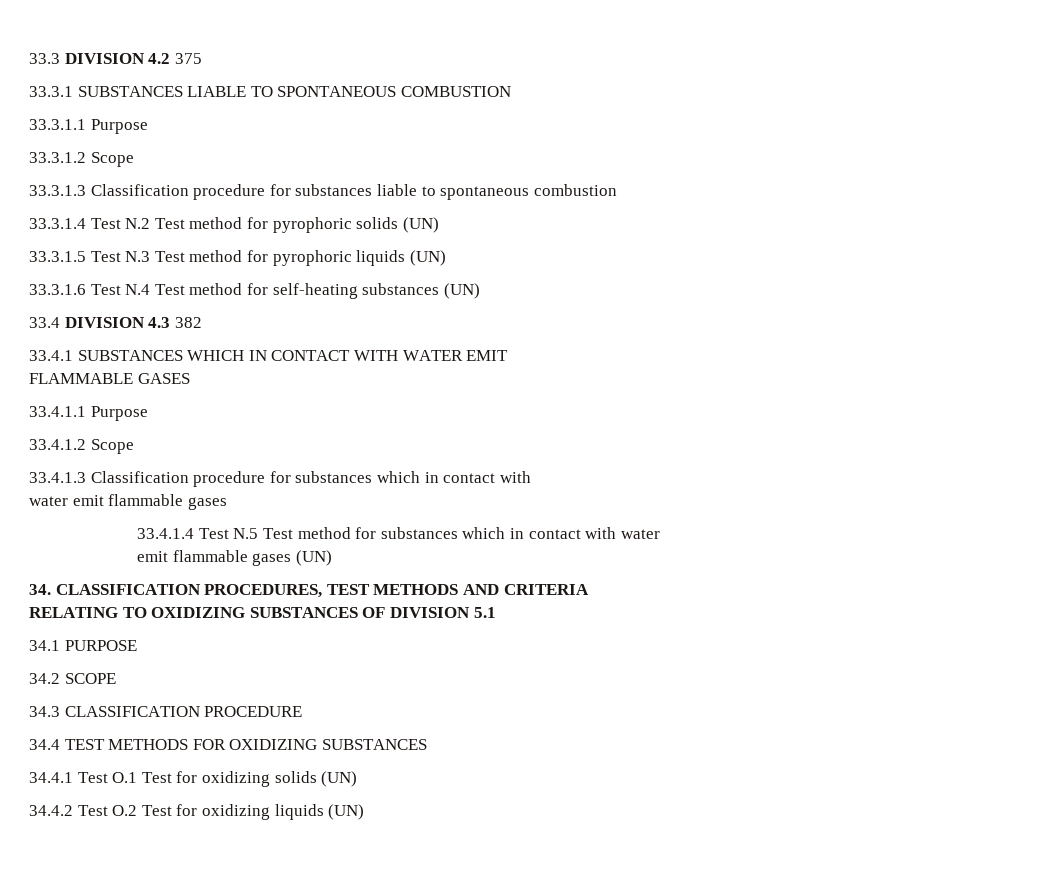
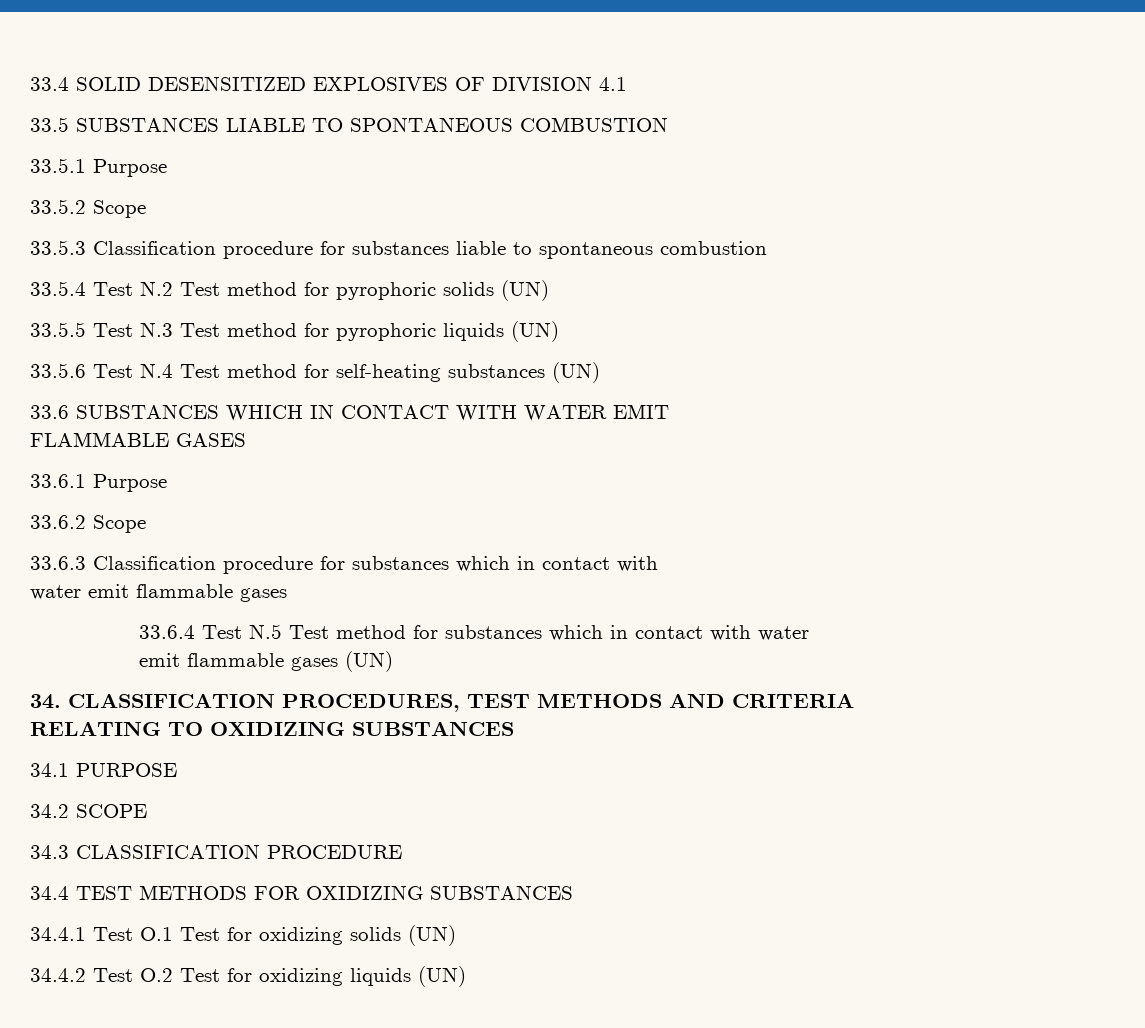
- 33.3 DIVISION 4.2 375
- 33.3.1 SUBSTANCES LIABLE TO SPONTANEOUS COMBUSTION
+ 33.4 SOLID DESENSITIZED EXPLOSIVES OF DIVISION 4.1
+ 33.5 SUBSTANCES LIABLE TO SPONTANEOUS COMBUSTION
- 33.3.1.1 Purpose
- 33.3.1.2 Scope
- 33.3.1.3 Classification procedure for substances liable to spontaneous combustion
+ 33.5.1 Purpose
+ 33.5.2 Scope
+ 33.5.3 Classification procedure for substances liable to spontaneous combustion
- 33.3.1.4 Test N.2 Test method for pyrophoric solids (UN)
+ 33.5.4 Test N.2 Test method for pyrophoric solids (UN)
- 33.3.1.5 Test N.3 Test method for pyrophoric liquids (UN)
+ 33.5.5 Test N.3 Test method for pyrophoric liquids (UN)
- 33.3.1.6 Test N.4 Test method for self-heating substances (UN)
+ 33.5.6 Test N.4 Test method for self-heating substances (UN)
- 33.4 DIVISION 4.3 382
- 33.4.1 SUBSTANCES WHICH IN CONTACT WITH WATER EMIT
+ 33.6 SUBSTANCES WHICH IN CONTACT WITH WATER EMIT
- 33.4.1.1 Purpose
- 33.4.1.2 Scope
- 33.4.1.3 Classification procedure for substances which in contact with
+ 33.6.1 Purpose
+ 33.6.2 Scope
+ 33.6.3 Classification procedure for substances which in contact with
- 33.4.1.4 Test N.5 Test method for substances which in contact with water
+ 33.6.4 Test N.5 Test method for substances which in contact with water
- RELATING TO OXIDIZING SUBSTANCES OF DIVISION 5.1
+ RELATING TO OXIDIZING SUBSTANCES

